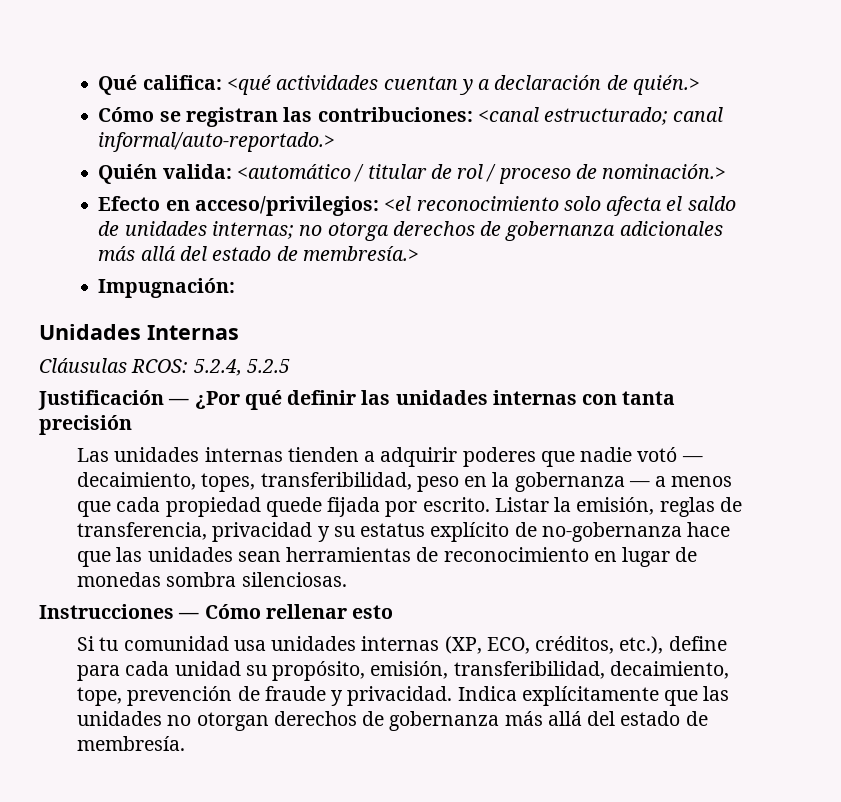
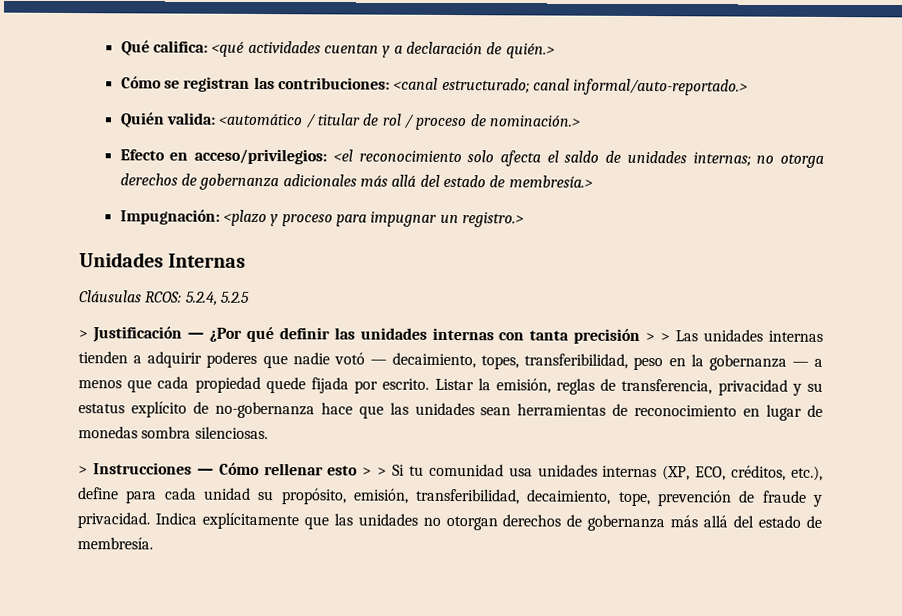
- Impugnación:
+ Impugnación: <plazo y proceso para impugnar un registro.>
- Justificación — ¿Por qué definir las unidades internas con tanta precisión
- Las unidades internas tienden a adquirir poderes que nadie votó — decaimiento, topes, transferibilidad, peso en la gobernanza — a menos que cada propiedad quede fijada por escrito.
+ > Justificación — ¿Por qué definir las unidades internas con tanta precisión > > Las unidades internas tienden a adquirir poderes que nadie votó — decaimiento, topes, transferibilidad, peso en la gobernanza — a menos que cada propiedad quede fijada por escrito.
- Instrucciones — Cómo rellenar esto
- Si tu comunidad usa unidades internas (XP, ECO, créditos, etc.), define para cada unidad su propósito, emisión, transferibilidad, decaimiento, tope, prevención de fraude y privacidad.
+ > Instrucciones — Cómo rellenar esto > > Si tu comunidad usa unidades internas (XP, ECO, créditos, etc.), define para cada unidad su propósito, emisión, transferibilidad, decaimiento, tope, prevención de fraude y privacidad.

